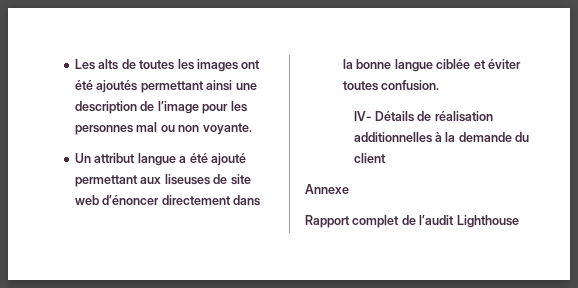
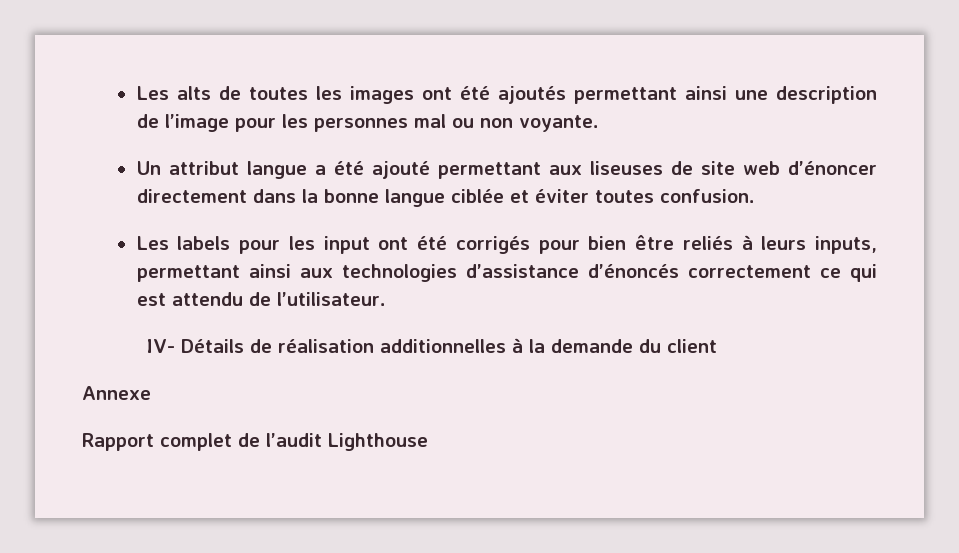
+ Les labels pour les input ont été corrigés pour bien être reliés à leurs inputs, permettant ainsi aux technologies d’assistance d’énoncés correctement ce qui est attendu de l’utilisateur.

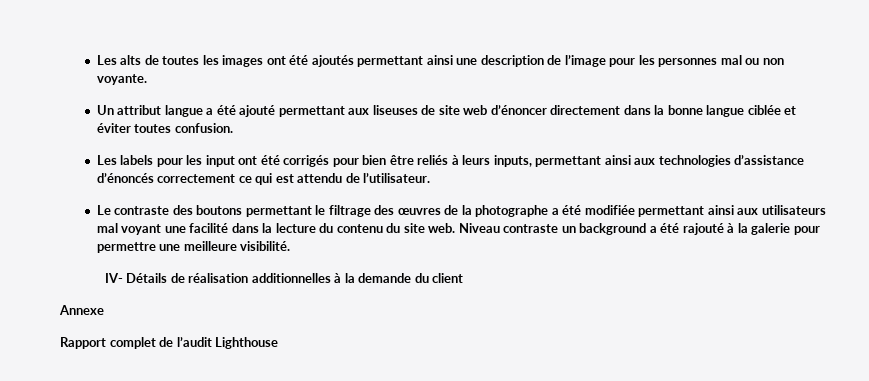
+ Le contraste des boutons permettant le filtrage des œuvres de la photographe a été modifiée permettant ainsi aux utilisateurs mal voyant une facilité dans la lecture du contenu du site web. Niveau contraste un background a été rajouté à la galerie pour permettre une meilleure visibilité.

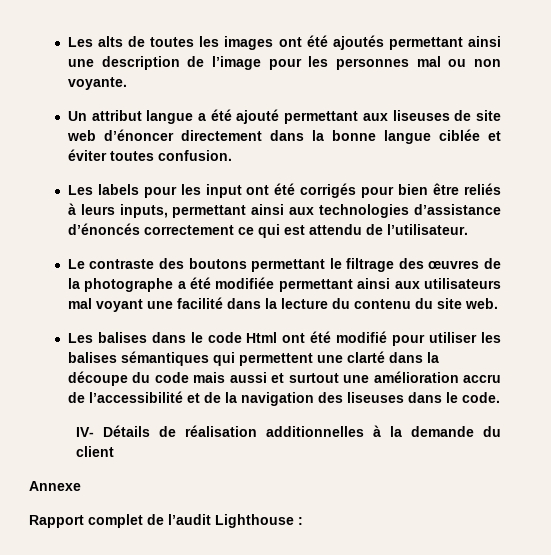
- Le contraste des boutons permettant le filtrage des œuvres de la photographe a été modifiée permettant ainsi aux utilisateurs mal voyant une facilité dans la lecture du contenu du site web. Niveau contraste un background a été rajouté à la galerie pour permettre une meilleure visibilité.
+ Le contraste des boutons permettant le filtrage des œuvres de la photographe a été modifiée permettant ainsi aux utilisateurs mal voyant une facilité dans la lecture du contenu du site web.
+ Les balises dans le code Html ont été modifié pour utiliser les balises sémantiques qui permettent une clarté dans la découpe du code mais aussi et surtout une amélioration accru de l’accessibilité et de la navigation des liseuses dans le code.
- Rapport complet de l’audit Lighthouse
+ Rapport complet de l’audit Lighthouse :

